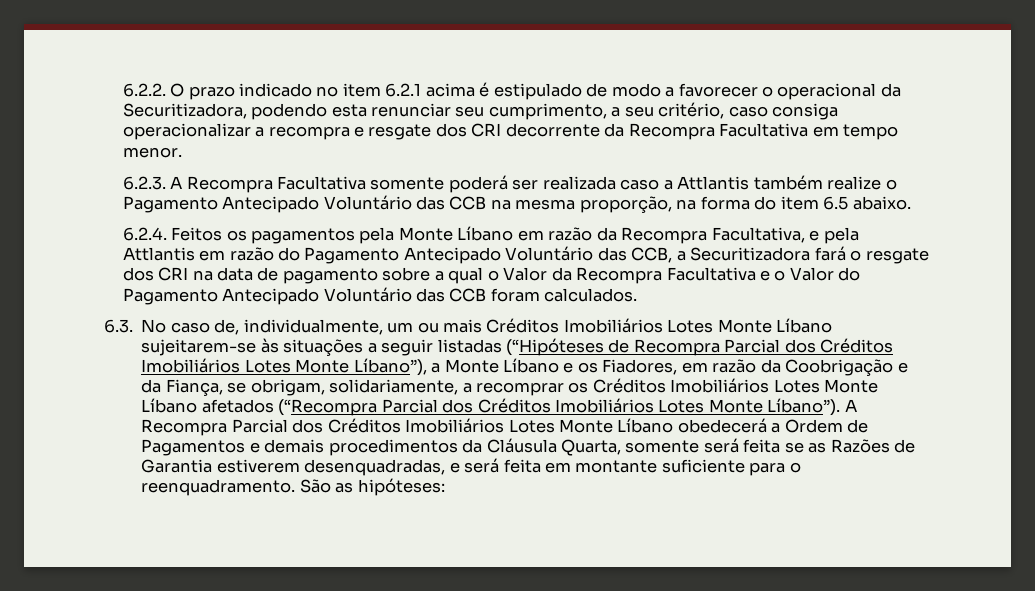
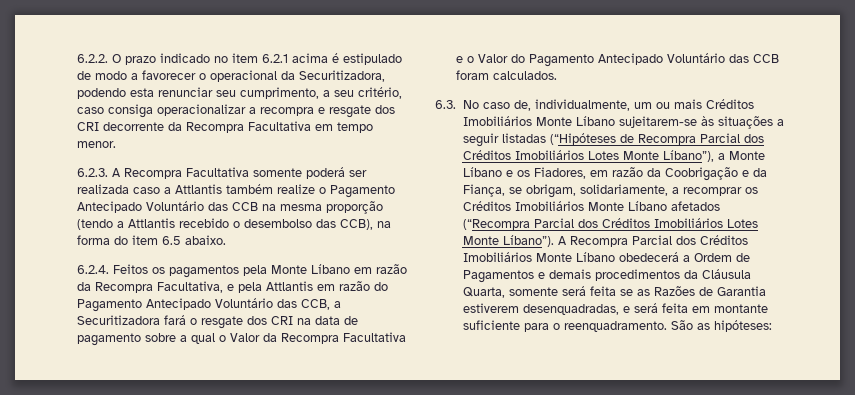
- 6.2.3. A Recompra Facultativa somente poderá ser realizada caso a Attlantis também realize o Pagamento Antecipado Voluntário das CCB na mesma proporção, na forma do item 6.5 abaixo.
+ 6.2.3. A Recompra Facultativa somente poderá ser realizada caso a Attlantis também realize o Pagamento Antecipado Voluntário das CCB na mesma proporção (tendo a Attlantis recebido o desembolso das CCB), na forma do item 6.5 abaixo.
- 6.3. No caso de, individualmente, um ou mais Créditos Imobiliários Lotes Monte Líbano sujeitarem-se às situações a seguir listadas (“Hipóteses de Recompra Parcial dos Créditos Imobiliários Lotes Monte Líbano”), a Monte Líbano e os Fiadores, em razão da Coobrigação e da Fiança, se obrigam, solidariamente, a recomprar os Créditos Imobiliários Lotes Monte Líbano afetados (“Recompra Parcial dos Créditos Imobiliários Lotes Monte Líbano”).
+ 6.3. No caso de, individualmente, um ou mais Créditos Imobiliários Monte Líbano sujeitarem-se às situações a seguir listadas (“Hipóteses de Recompra Parcial dos Créditos Imobiliários Lotes Monte Líbano”), a Monte Líbano e os Fiadores, em razão da Coobrigação e da Fiança, se obrigam, solidariamente, a recomprar os Créditos Imobiliários Monte Líbano afetados (“Recompra Parcial dos Créditos Imobiliários Lotes Monte Líbano”).
- A Recompra Parcial dos Créditos Imobiliários Lotes Monte Líbano obedecerá a Ordem de Pagamentos e demais procedimentos da Cláusula Quarta, somente será feita se as Razões de Garantia estiverem desenquadradas, e será feita em montante suficiente para o reenquadramento.
+ A Recompra Parcial dos Créditos Imobiliários Monte Líbano obedecerá a Ordem de Pagamentos e demais procedimentos da Cláusula Quarta, somente será feita se as Razões de Garantia estiverem desenquadradas, e será feita em montante suficiente para o reenquadramento.

